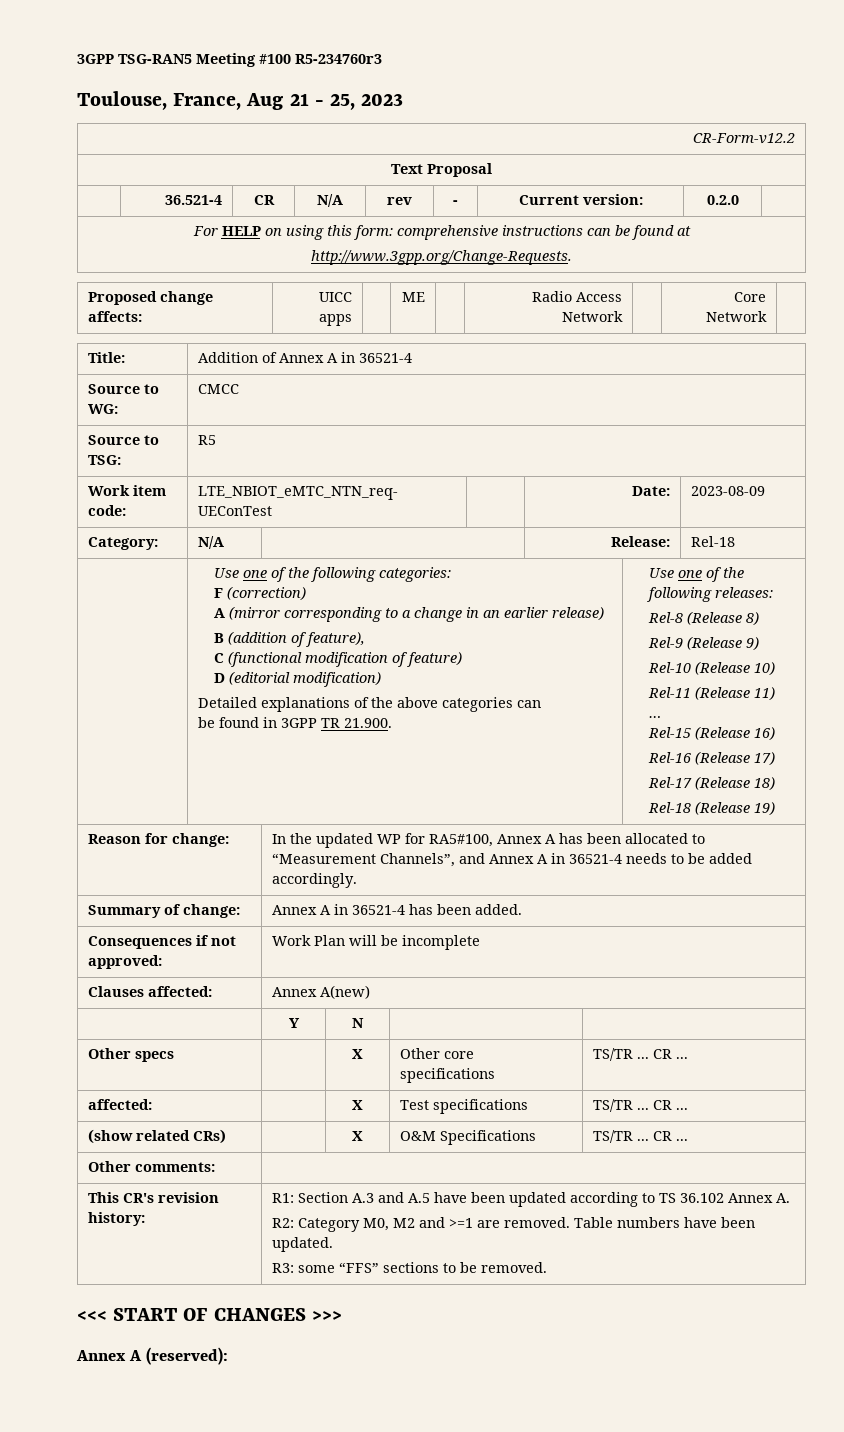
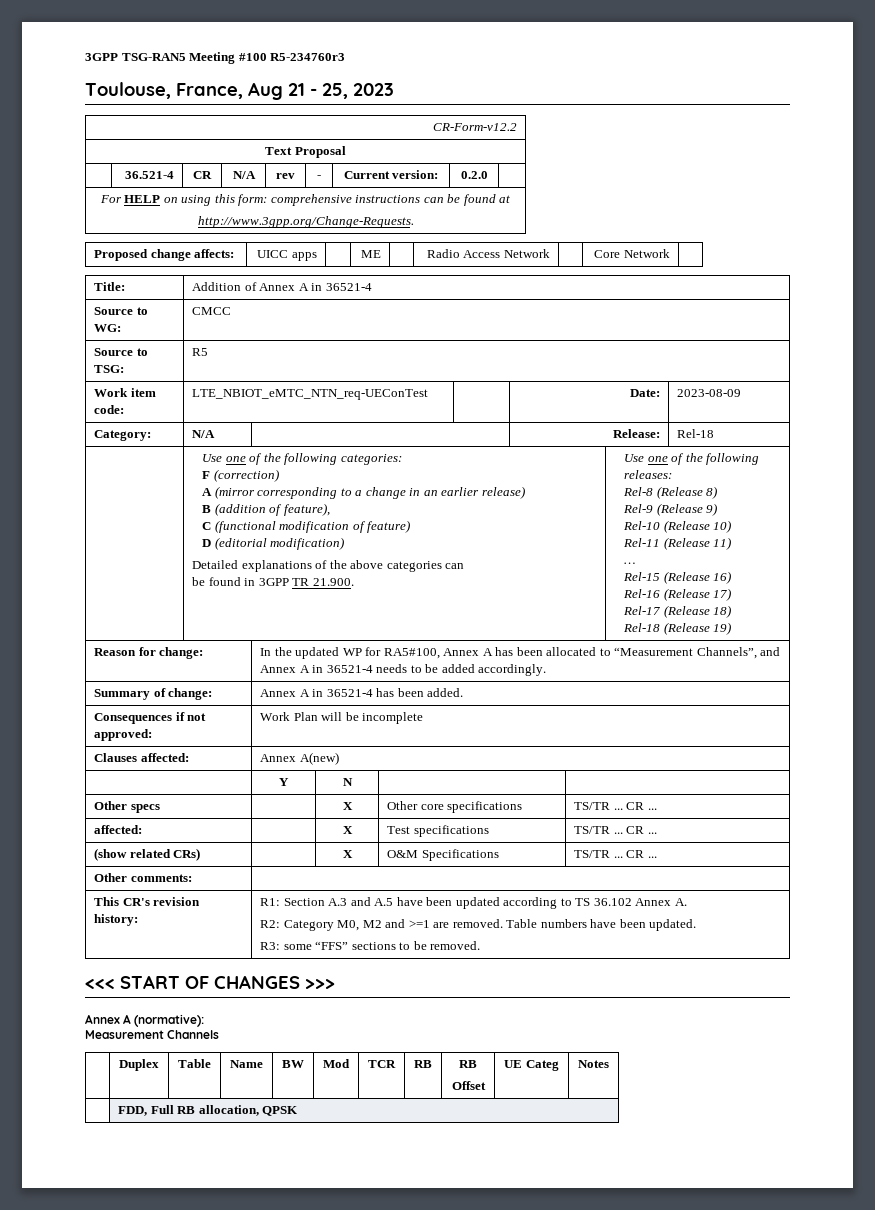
- Annex A (reserved):
+ Annex A (normative):
+ Measurement Channels
+ | Duplex | Table | Name | BW | Mod | TCR | RB | RB
+ Offset | UE Categ | Notes
+ | FDD, Full RB allocation, QPSK

